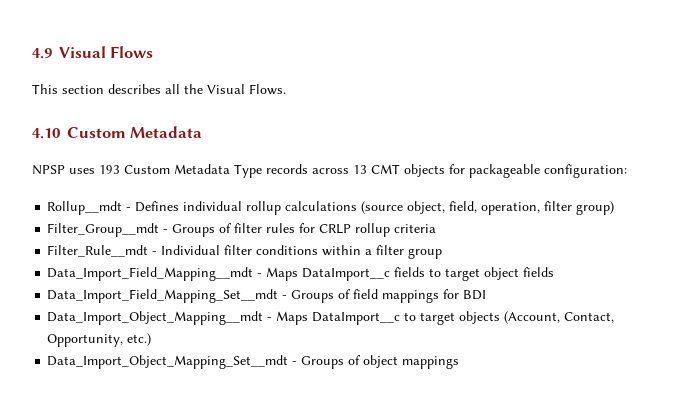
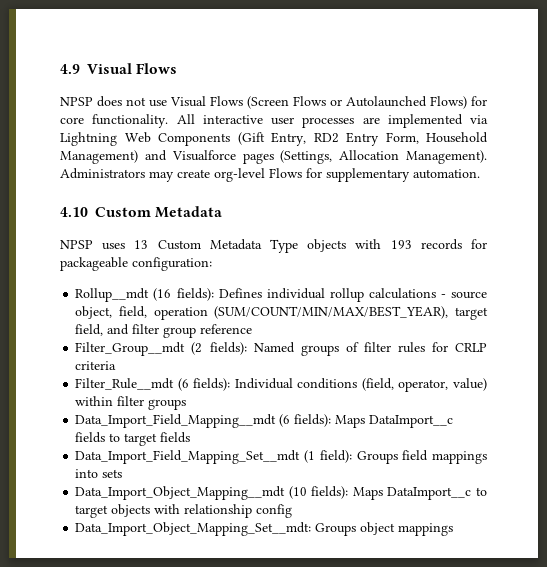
- This section describes all the Visual Flows.
+ NPSP does not use Visual Flows (Screen Flows or Autolaunched Flows) for core functionality. All interactive user processes are implemented via Lightning Web Components (Gift Entry, RD2 Entry Form, Household Management) and Visualforce pages (Settings, Allocation Management). Administrators may create org-level Flows for supplementary automation.
- NPSP uses 193 Custom Metadata Type records across 13 CMT objects for packageable configuration:
+ NPSP uses 13 Custom Metadata Type objects with 193 records for packageable configuration:
- Rollup__mdt - Defines individual rollup calculations (source object, field, operation, filter group)
- Filter_Group__mdt - Groups of filter rules for CRLP rollup criteria
+ Rollup__mdt (16 fields): Defines individual rollup calculations - source object, field, operation (SUM/COUNT/MIN/MAX/BEST_YEAR), target field, and filter group reference
+ Filter_Group__mdt (2 fields): Named groups of filter rules for CRLP criteria
- Filter_Rule__mdt - Individual filter conditions within a filter group
+ Filter_Rule__mdt (6 fields): Individual conditions (field, operator, value) within filter groups
- Data_Import_Field_Mapping__mdt - Maps DataImport__c fields to target object fields
+ Data_Import_Field_Mapping__mdt (6 fields): Maps DataImport__c fields to target fields
- Data_Import_Field_Mapping_Set__mdt - Groups of field mappings for BDI
+ Data_Import_Field_Mapping_Set__mdt (1 field): Groups field mappings into sets
- Data_Import_Object_Mapping__mdt - Maps DataImport__c to target objects (Account, Contact, Opportunity, etc.)
- Data_Import_Object_Mapping_Set__mdt - Groups of object mappings
+ Data_Import_Object_Mapping__mdt (10 fields): Maps DataImport__c to target objects with relationship config
+ Data_Import_Object_Mapping_Set__mdt: Groups object mappings

